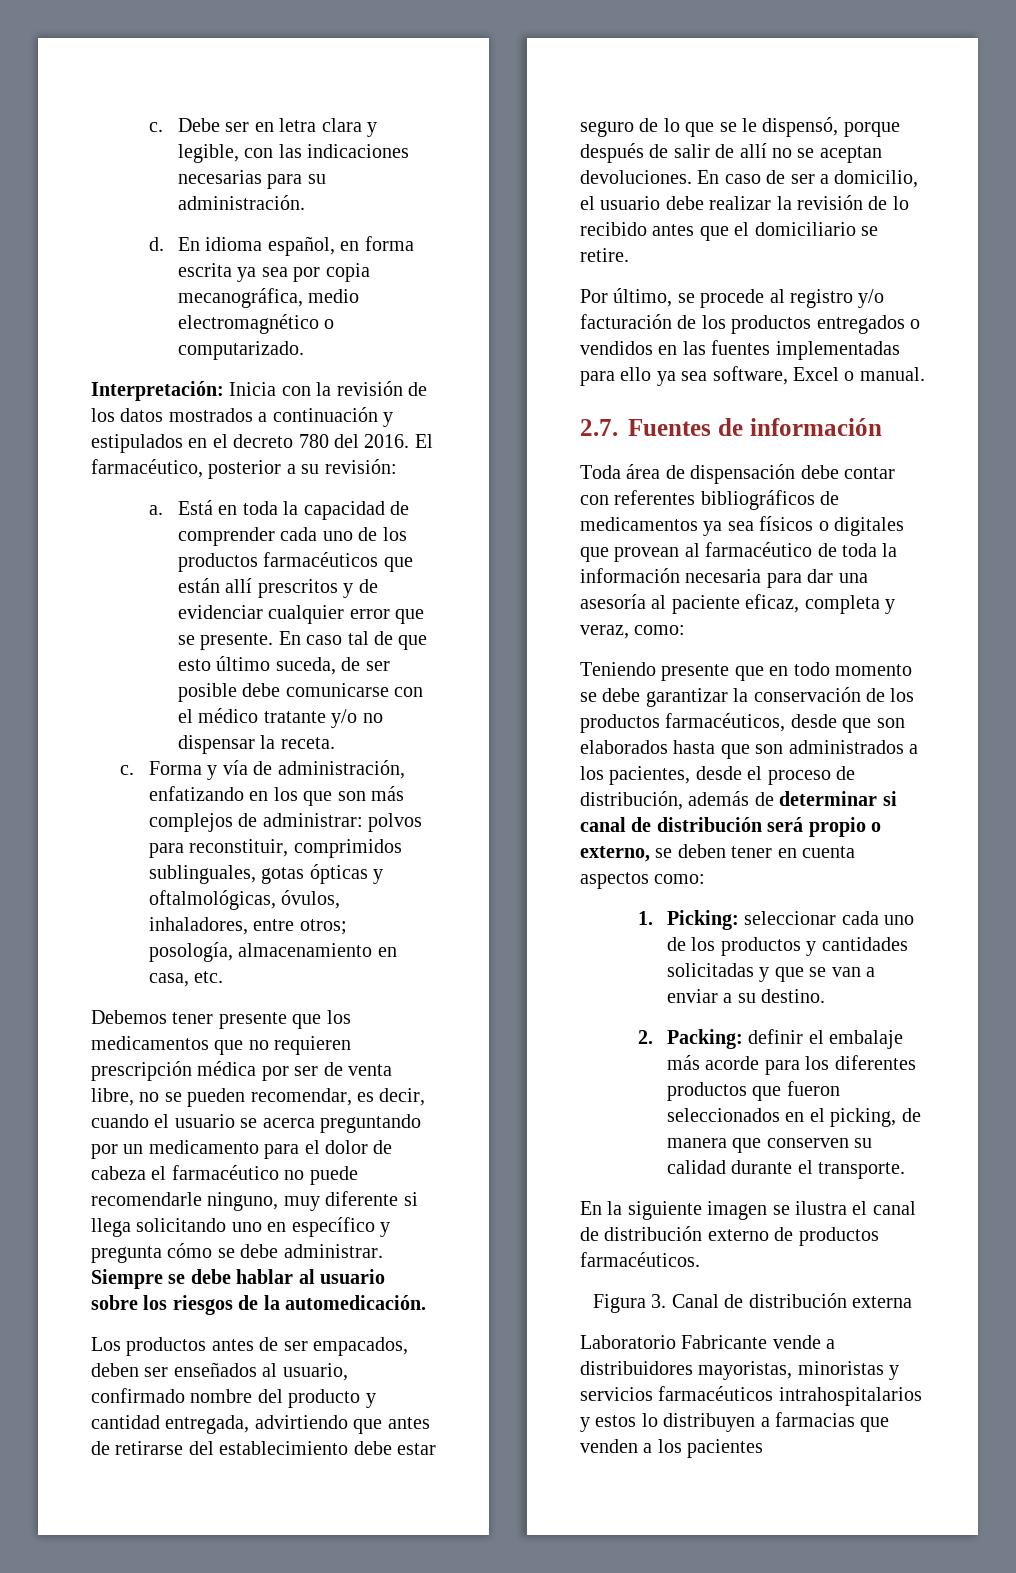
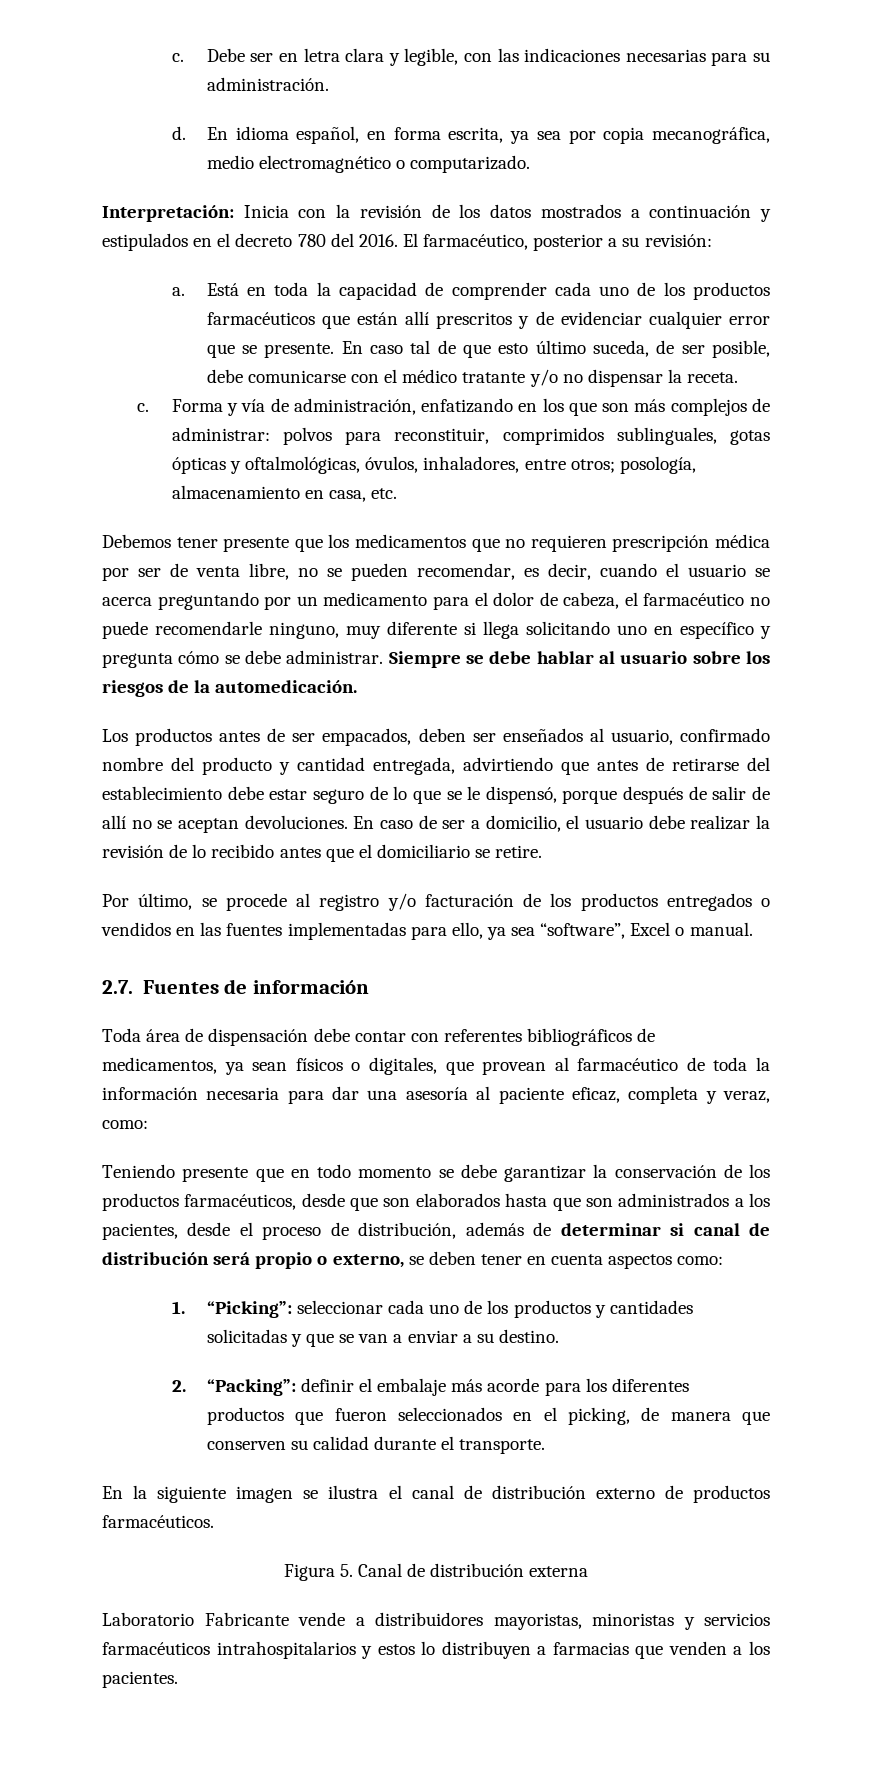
- En idioma español, en forma escrita ya sea por copia mecanográfica, medio electromagnético o computarizado.
+ En idioma español, en forma escrita, ya sea por copia mecanográfica, medio electromagnético o computarizado.
- En caso tal de que esto último suceda, de ser posible debe comunicarse con el médico tratante y/o no dispensar la receta.
+ En caso tal de que esto último suceda, de ser posible, debe comunicarse con el médico tratante y/o no dispensar la receta.
- Debemos tener presente que los medicamentos que no requieren prescripción médica por ser de venta libre, no se pueden recomendar, es decir, cuando el usuario se acerca preguntando por un medicamento para el dolor de cabeza el farmacéutico no puede recomendarle ninguno, muy diferente si llega solicitando uno en específico y pregunta cómo se debe administrar.
+ Debemos tener presente que los medicamentos que no requieren prescripción médica por ser de venta libre, no se pueden recomendar, es decir, cuando el usuario se acerca preguntando por un medicamento para el dolor de cabeza, el farmacéutico no puede recomendarle ninguno, muy diferente si llega solicitando uno en específico y pregunta cómo se debe administrar.
- Por último, se procede al registro y/o facturación de los productos entregados o vendidos en las fuentes implementadas para ello ya sea software, Excel o manual.
+ Por último, se procede al registro y/o facturación de los productos entregados o vendidos en las fuentes implementadas para ello, ya sea “software”, Excel o manual.
- Toda área de dispensación debe contar con referentes bibliográficos de medicamentos ya sea físicos o digitales que provean al farmacéutico de toda la información necesaria para dar una asesoría al paciente eficaz, completa y veraz, como:
+ Toda área de dispensación debe contar con referentes bibliográficos de medicamentos, ya sean físicos o digitales, que provean al farmacéutico de toda la información necesaria para dar una asesoría al paciente eficaz, completa y veraz, como:
- 1. Picking: seleccionar cada uno de los productos y cantidades solicitadas y que se van a enviar a su destino.
+ 1. “Picking”: seleccionar cada uno de los productos y cantidades solicitadas y que se van a enviar a su destino.
- 2. Packing: definir el embalaje más acorde para los diferentes productos que fueron seleccionados en el picking, de manera que conserven su calidad durante el transporte.
+ 2. “Packing”: definir el embalaje más acorde para los diferentes productos que fueron seleccionados en el picking, de manera que conserven su calidad durante el transporte.
- Figura 3. Canal de distribución externa
+ Figura 5. Canal de distribución externa
- Laboratorio Fabricante vende a distribuidores mayoristas, minoristas y servicios farmacéuticos intrahospitalarios y estos lo distribuyen a farmacias que venden a los pacientes
+ Laboratorio Fabricante vende a distribuidores mayoristas, minoristas y servicios farmacéuticos intrahospitalarios y estos lo distribuyen a farmacias que venden a los pacientes.

